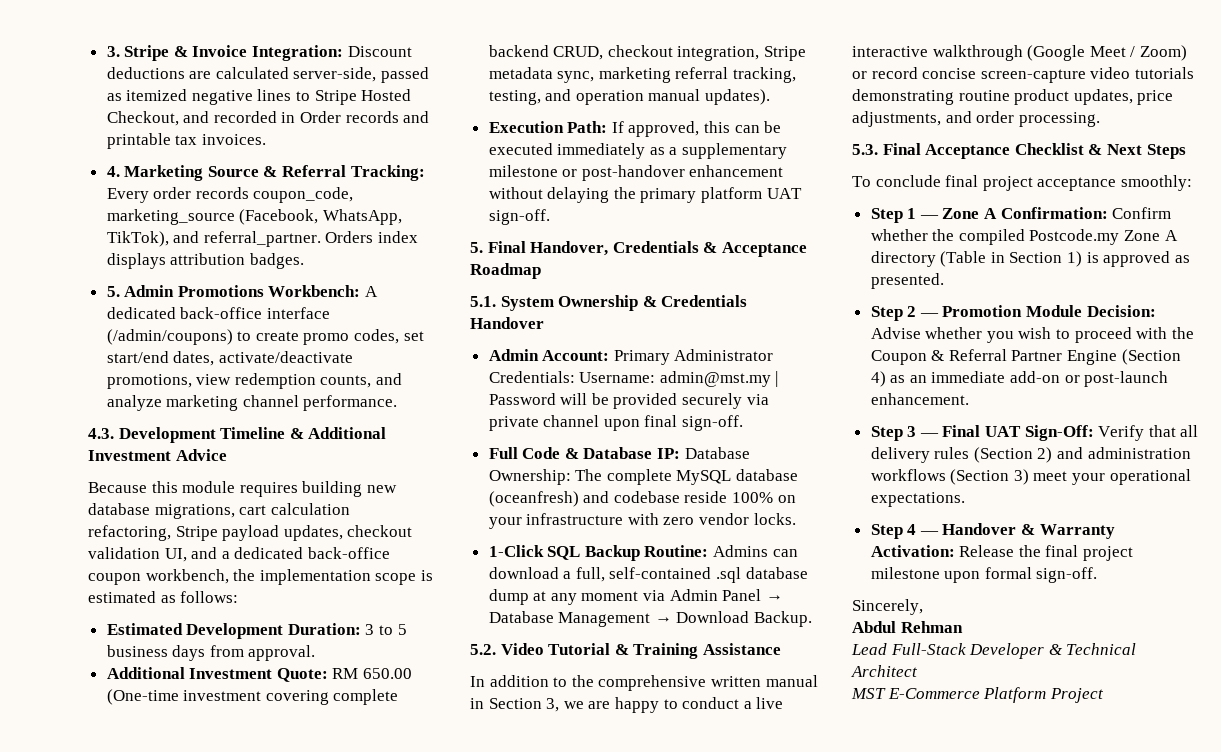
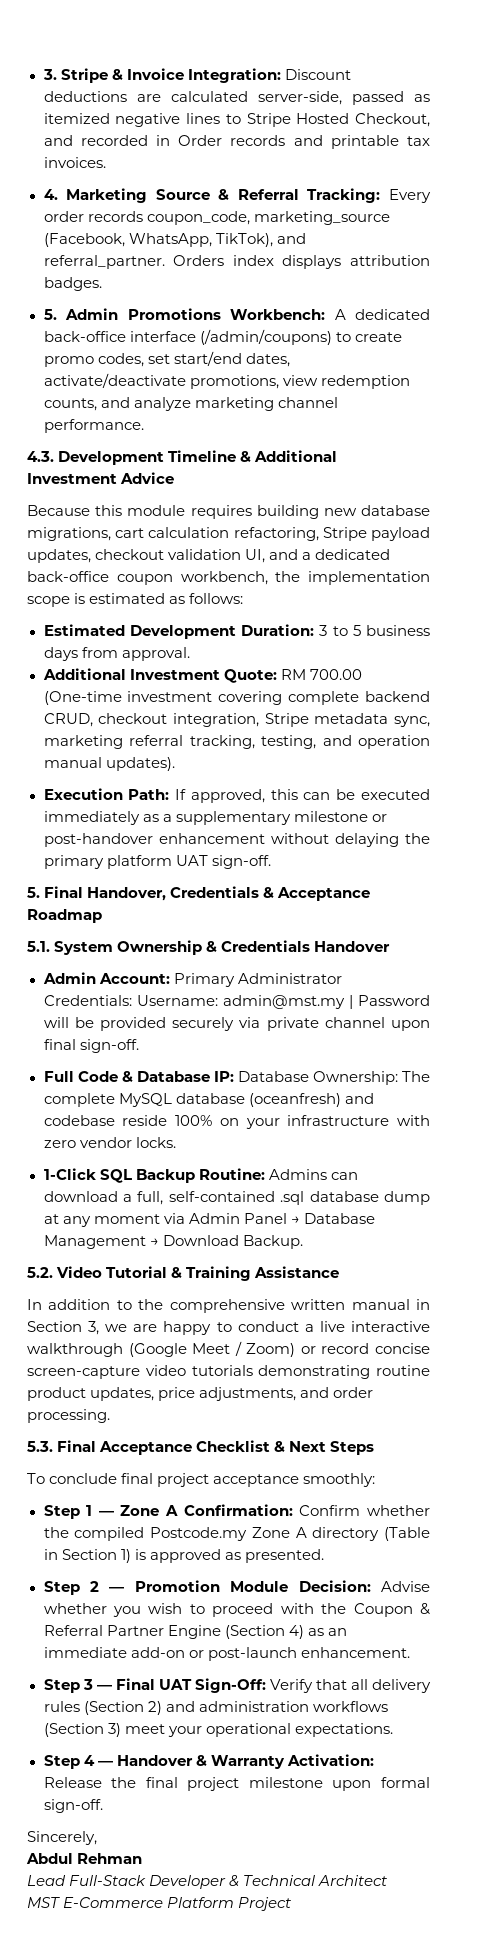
- Additional Investment Quote: RM 650.00 (One-time investment covering complete backend CRUD, checkout integration, Stripe metadata sync, marketing referral tracking, testing, and operation manual updates).
+ Additional Investment Quote: RM 700.00 (One-time investment covering complete backend CRUD, checkout integration, Stripe metadata sync, marketing referral tracking, testing, and operation manual updates).

